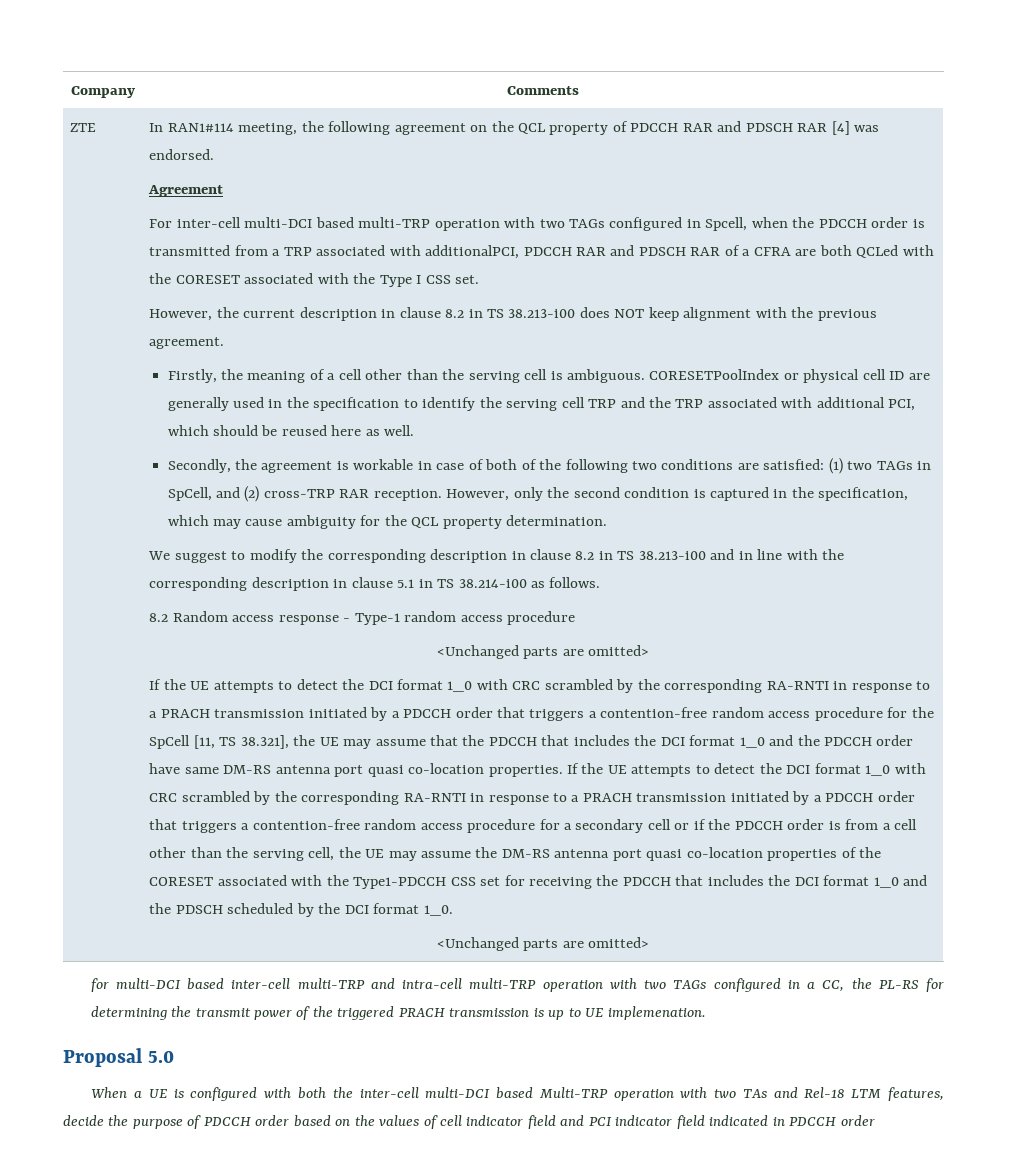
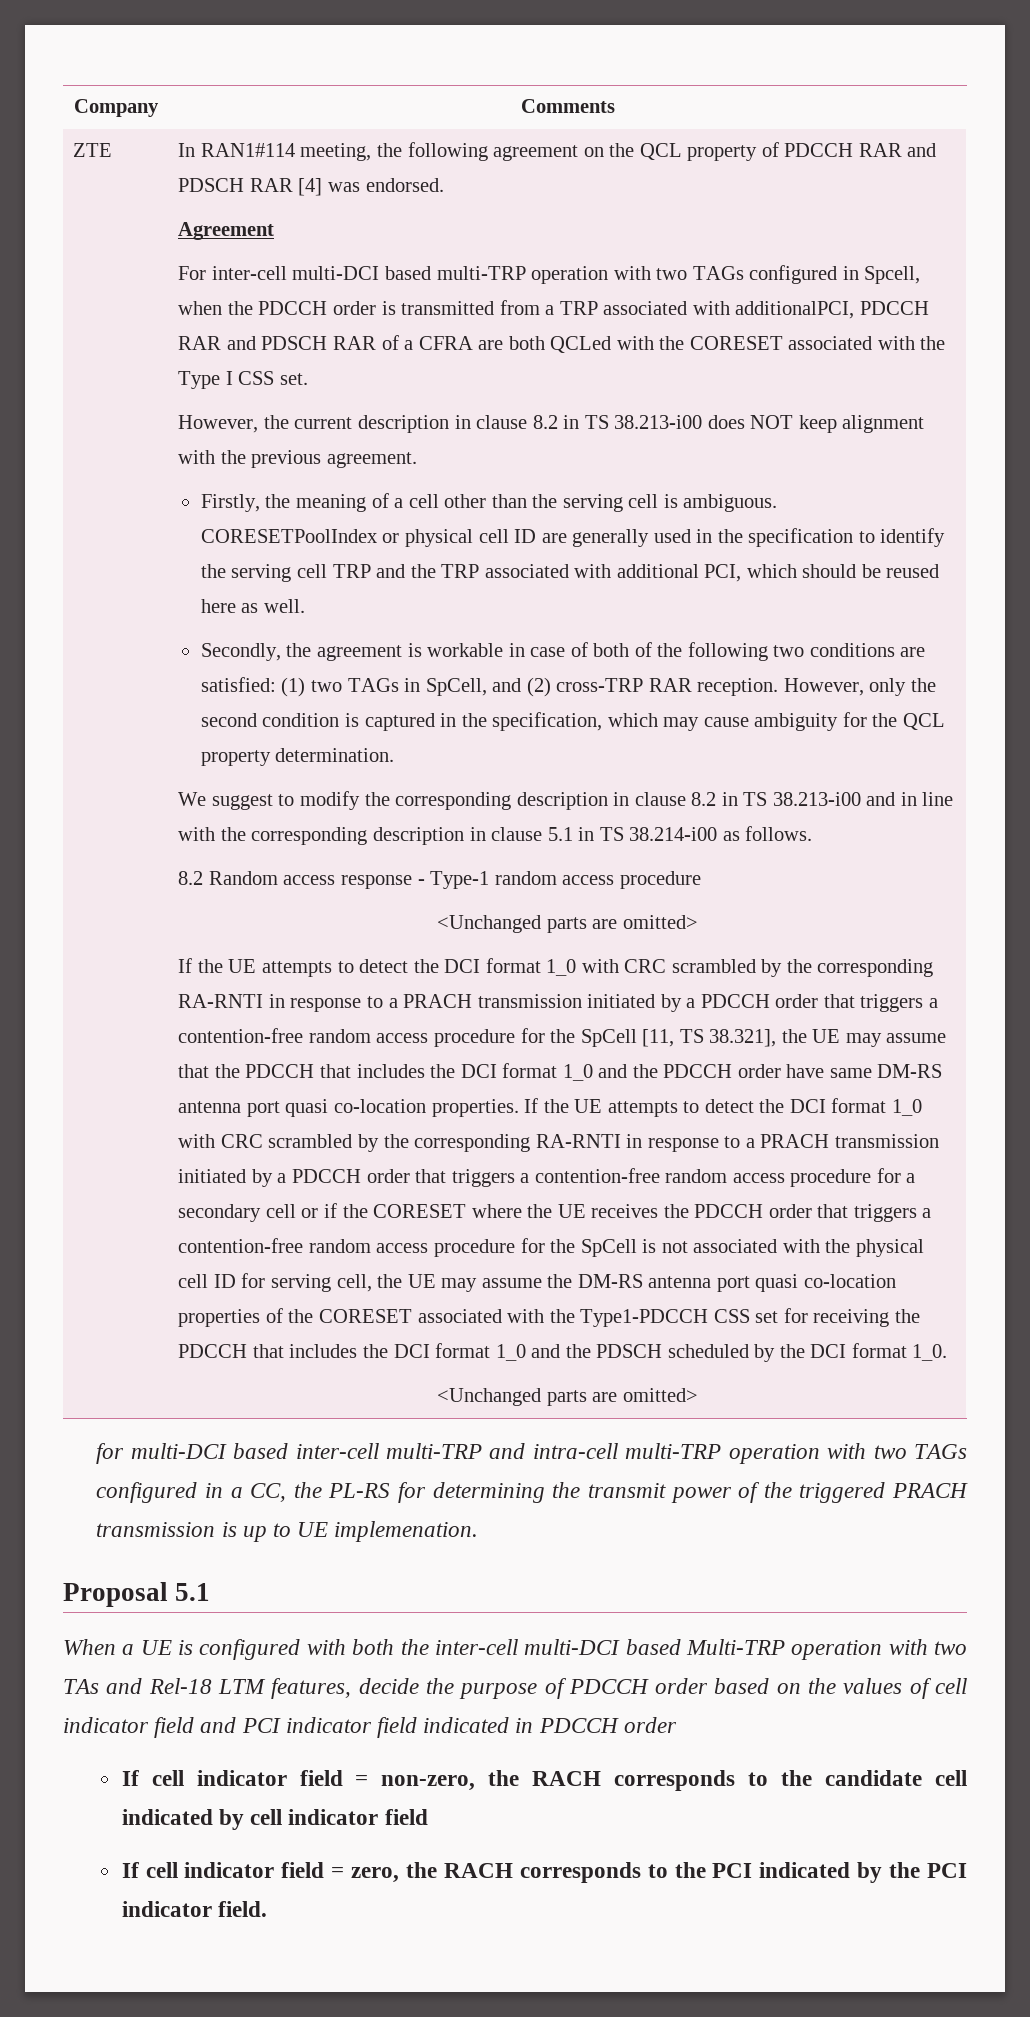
- If the UE attempts to detect the DCI format 1_0 with CRC scrambled by the corresponding RA-RNTI in response to a PRACH transmission initiated by a PDCCH order that triggers a contention-free random access procedure for a secondary cell or if the PDCCH order is from a cell other than the serving cell, the UE may assume the DM-RS antenna port quasi co-location properties of the CORESET associated with the Type1-PDCCH CSS set for receiving the PDCCH that includes the DCI format 1_0 and the PDSCH scheduled by the DCI format 1_0.
+ If the UE attempts to detect the DCI format 1_0 with CRC scrambled by the corresponding RA-RNTI in response to a PRACH transmission initiated by a PDCCH order that triggers a contention-free random access procedure for a secondary cell or if the CORESET where the UE receives the PDCCH order that triggers a contention-free random access procedure for the SpCell is not associated with the physical cell ID for serving cell, the UE may assume the DM-RS antenna port quasi co-location properties of the CORESET associated with the Type1-PDCCH CSS set for receiving the PDCCH that includes the DCI format 1_0 and the PDSCH scheduled by the DCI format 1_0.
- Proposal 5.0
+ Proposal 5.1
+ If cell indicator field = non-zero, the RACH corresponds to the candidate cell indicated by cell indicator field
+ If cell indicator field = zero, the RACH corresponds to the PCI indicated by the PCI indicator field.

